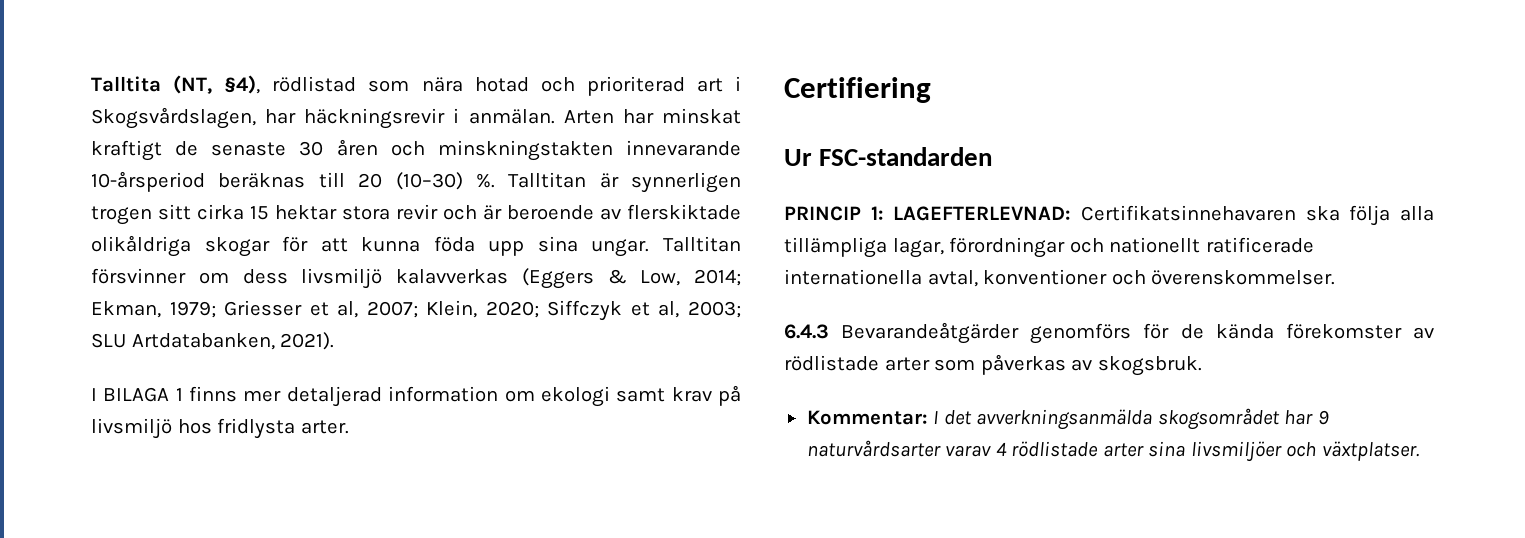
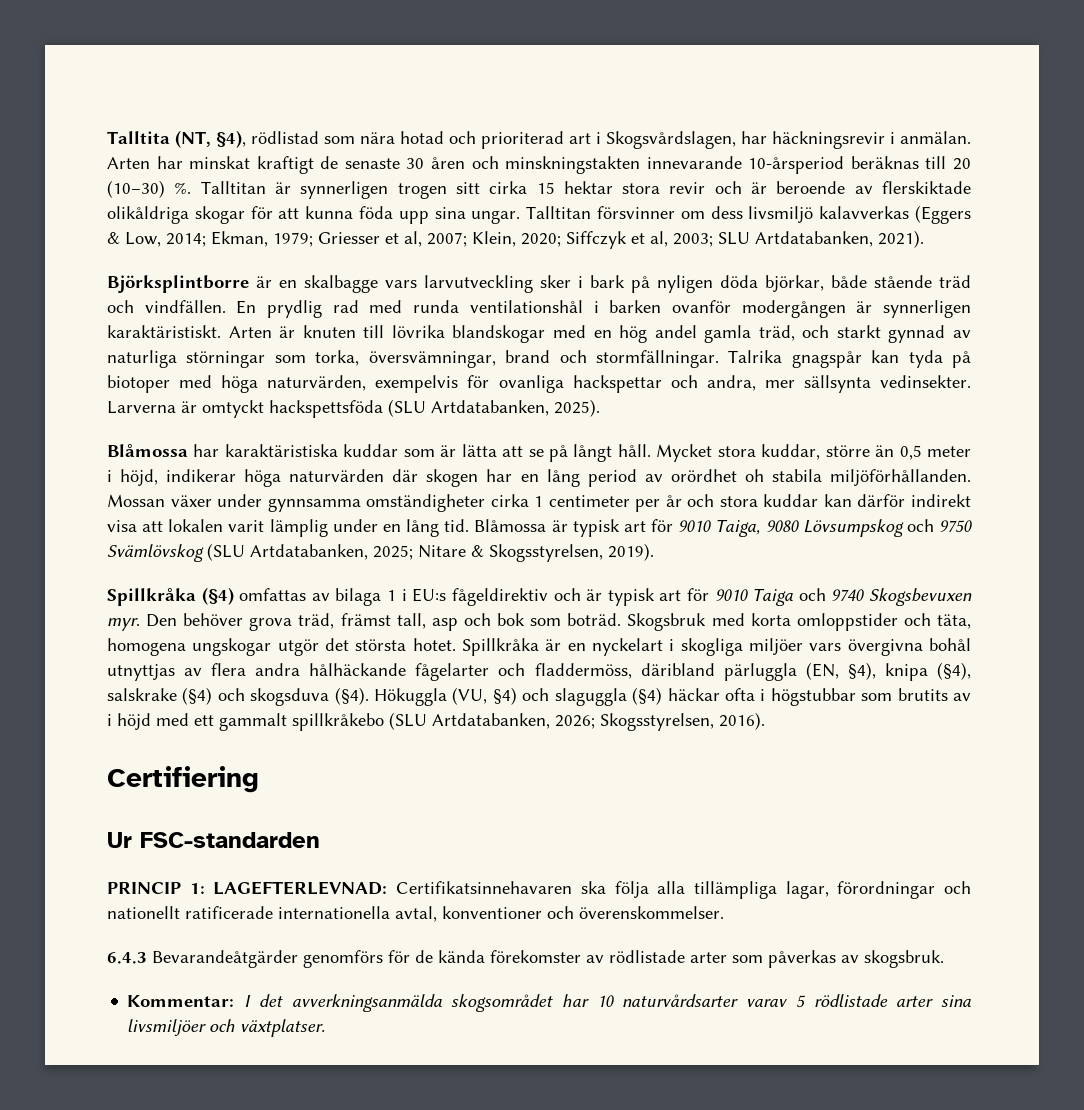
- I BILAGA 1 finns mer detaljerad information om ekologi samt krav på livsmiljö hos fridlysta arter.
+ Björksplintborre är en skalbagge vars larvutveckling sker i bark på nyligen döda björkar, både stående träd och vindfällen. En prydlig rad med runda ventilationshål i barken ovanför modergången är synnerligen karaktäristiskt. Arten är knuten till lövrika blandskogar med en hög andel gamla träd, och starkt gynnad av naturliga störningar som torka, översvämningar, brand och stormfällningar. Talrika gnagspår kan tyda på biotoper med höga naturvärden, exempelvis för ovanliga hackspettar och andra, mer sällsynta vedinsekter. Larverna är omtyckt hackspettsföda (SLU Artdatabanken, 2025).
+ Blåmossa har karaktäristiska kuddar som är lätta att se på långt håll. Mycket stora kuddar, större än 0,5 meter i höjd, indikerar höga naturvärden där skogen har en lång period av orördhet oh stabila miljöförhållanden. Mossan växer under gynnsamma omständigheter cirka 1 centimeter per år och stora kuddar kan därför indirekt visa att lokalen varit lämplig under en lång tid. Blåmossa är typisk art för 9010 Taiga, 9080 Lövsumpskog och 9750 Svämlövskog (SLU Artdatabanken, 2025; Nitare & Skogsstyrelsen, 2019).
+ Spillkråka (§4) omfattas av bilaga 1 i EU:s fågeldirektiv och är typisk art för 9010 Taiga och 9740 Skogsbevuxen myr. Den behöver grova träd, främst tall, asp och bok som boträd. Skogsbruk med korta omloppstider och täta, homogena ungskogar utgör det största hotet. Spillkråka är en nyckelart i skogliga miljöer vars övergivna bohål utnyttjas av flera andra hålhäckande fågelarter och fladdermöss, däribland pärluggla (EN, §4), knipa (§4), salskrake (§4) och skogsduva (§4). Hökuggla (VU, §4) och slaguggla (§4) häckar ofta i högstubbar som brutits av i höjd med ett gammalt spillkråkebo (SLU Artdatabanken, 2026; Skogsstyrelsen, 2016).
- Kommentar: I det avverkningsanmälda skogsområdet har 9 naturvårdsarter varav 4 rödlistade arter sina livsmiljöer och växtplatser.
+ Kommentar: I det avverkningsanmälda skogsområdet har 10 naturvårdsarter varav 5 rödlistade arter sina livsmiljöer och växtplatser.

